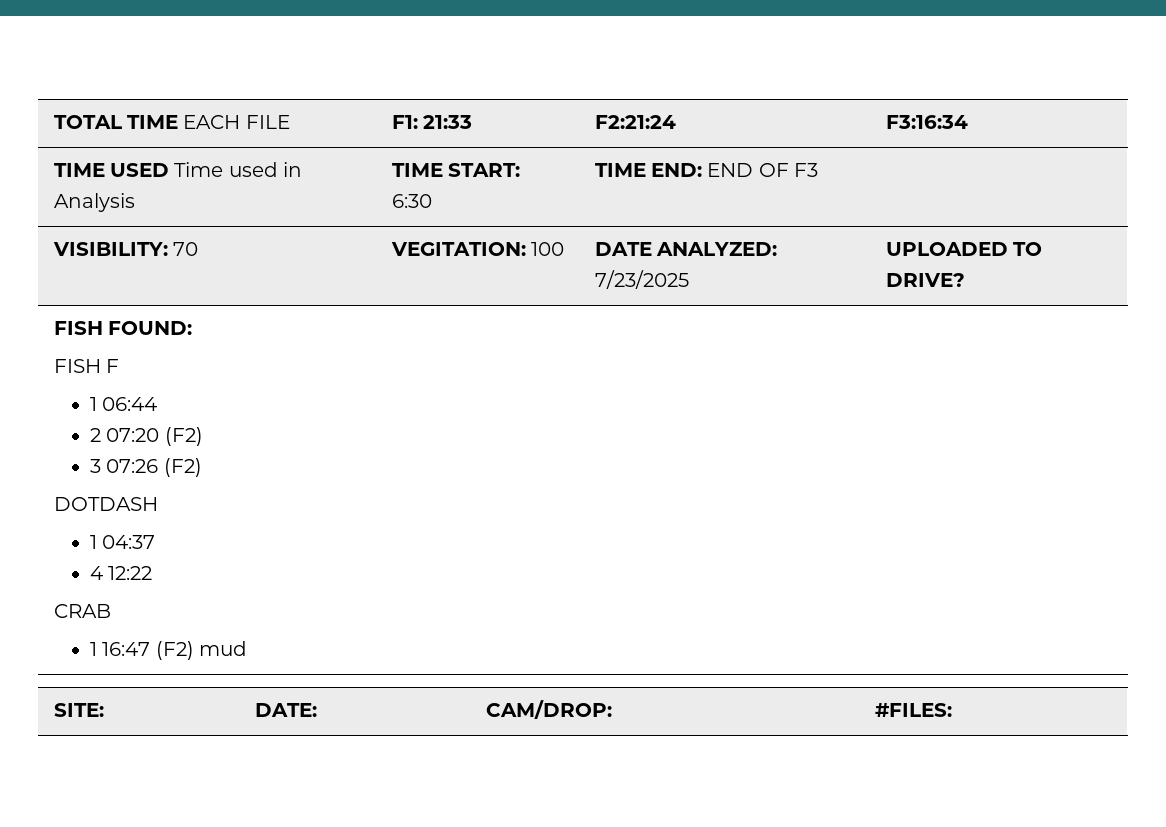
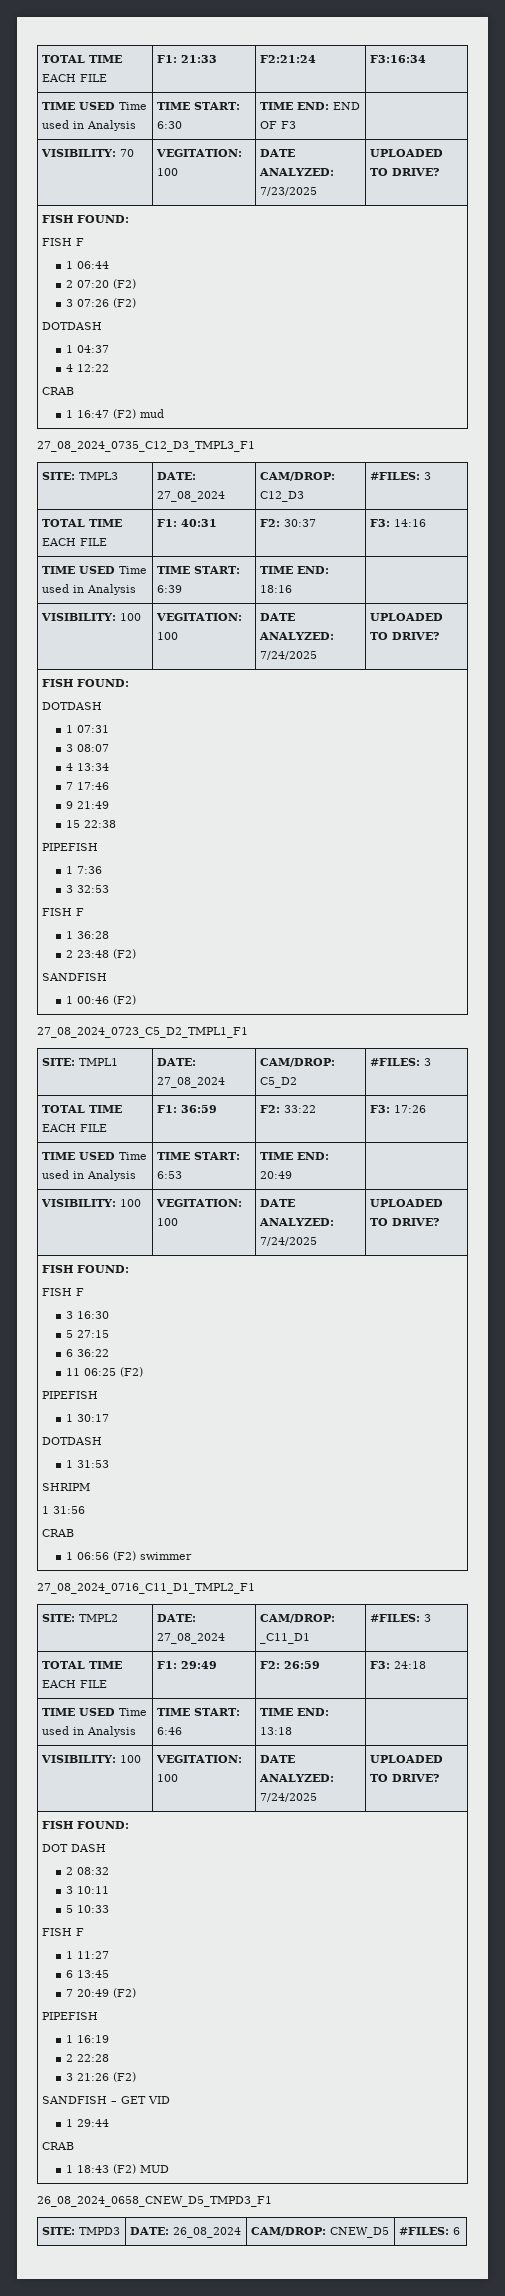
- SITE: | DATE: | CAM/DROP: | #FILES:
+ 27_08_2024_0735_C12_D3_TMPL3_F1
+ SITE: TMPL3 | DATE: 27_08_2024 | CAM/DROP: C12_D3 | #FILES: 3
+ TOTAL TIME EACH FILE | F1: 40:31 | F2: 30:37 | F3: 14:16
+ TIME USED Time used in Analysis | TIME START: 6:39 | TIME END: 18:16 |
+ VISIBILITY: 100 | VEGITATION: 100 | DATE ANALYZED: 7/24/2025 | UPLOADED TO DRIVE?
+ FISH FOUND:
+ DOTDASH
+ 1 07:31
+ 3 08:07
+ 4 13:34
+ 7 17:46
+ 9 21:49
+ 15 22:38
+ PIPEFISH
+ 1 7:36
+ 3 32:53
+ FISH F
+ 1 36:28
+ 2 23:48 (F2)
+ SANDFISH
+ 1 00:46 (F2)
+ 27_08_2024_0723_C5_D2_TMPL1_F1
+ SITE: TMPL1 | DATE: 27_08_2024 | CAM/DROP: C5_D2 | #FILES: 3
+ TOTAL TIME EACH FILE | F1: 36:59 | F2: 33:22 | F3: 17:26
+ TIME USED Time used in Analysis | TIME START: 6:53 | TIME END: 20:49 |
+ VISIBILITY: 100 | VEGITATION: 100 | DATE ANALYZED: 7/24/2025 | UPLOADED TO DRIVE?
+ FISH FOUND:
+ FISH F
+ 3 16:30
+ 5 27:15
+ 6 36:22
+ 11 06:25 (F2)
+ PIPEFISH
+ 1 30:17
+ DOTDASH
+ 1 31:53
+ SHRIPM
+ 1 31:56
+ CRAB
+ 1 06:56 (F2) swimmer
+ 27_08_2024_0716_C11_D1_TMPL2_F1
+ SITE: TMPL2 | DATE: 27_08_2024 | CAM/DROP: _C11_D1 | #FILES: 3
+ TOTAL TIME EACH FILE | F1: 29:49 | F2: 26:59 | F3: 24:18
+ TIME USED Time used in Analysis | TIME START: 6:46 | TIME END: 13:18 |
+ VISIBILITY: 100 | VEGITATION: 100 | DATE ANALYZED: 7/24/2025 | UPLOADED TO DRIVE?
+ FISH FOUND:
+ DOT DASH
+ 2 08:32
+ 3 10:11
+ 5 10:33
+ FISH F
+ 1 11:27
+ 6 13:45
+ 7 20:49 (F2)
+ PIPEFISH
+ 1 16:19
+ 2 22:28
+ 3 21:26 (F2)
+ SANDFISH – GET VID
+ 1 29:44
+ CRAB
+ 1 18:43 (F2) MUD
+ 26_08_2024_0658_CNEW_D5_TMPD3_F1
+ SITE: TMPD3 | DATE: 26_08_2024 | CAM/DROP: CNEW_D5 | #FILES: 6

